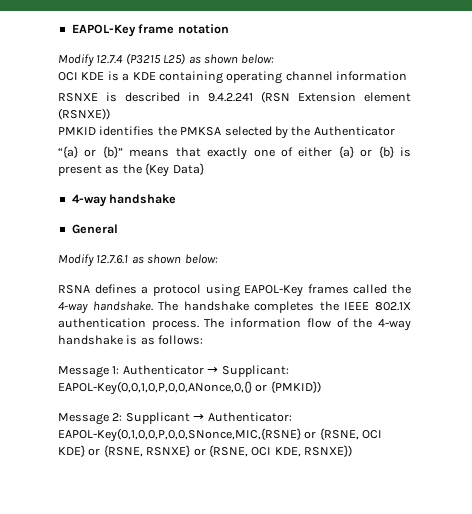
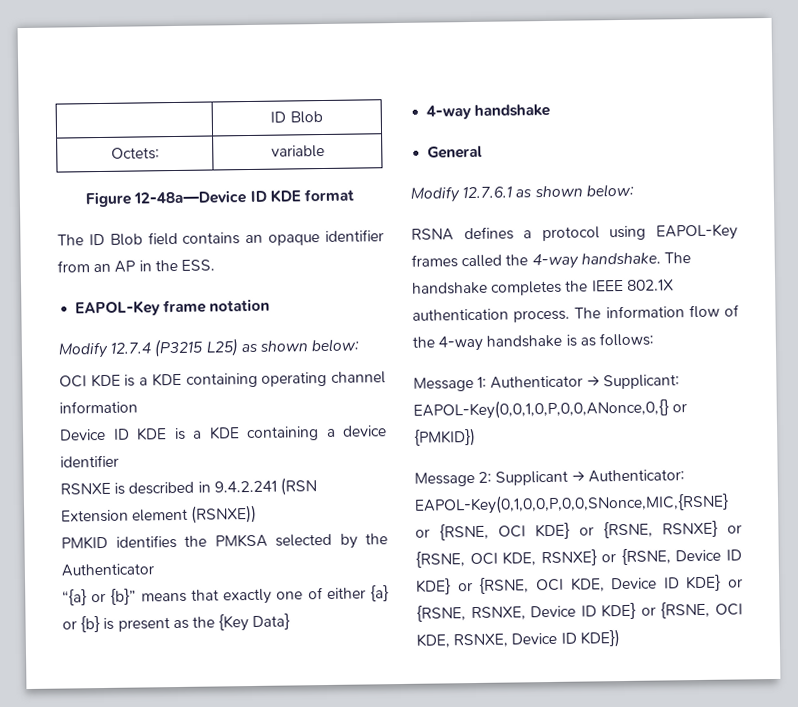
+ | ID Blob
+ Octets: | variable
+ Figure 12-48a—Device ID KDE format
+ The ID Blob field contains an opaque identifier from an AP in the ESS.
+ Device ID KDE is a KDE containing a device identifier
- Message 2: Supplicant → Authenticator: EAPOL-Key(0,1,0,0,P,0,0,SNonce,MIC,{RSNE} or {RSNE, OCI KDE} or {RSNE, RSNXE} or {RSNE, OCI KDE, RSNXE})
+ Message 2: Supplicant → Authenticator: EAPOL-Key(0,1,0,0,P,0,0,SNonce,MIC,{RSNE} or {RSNE, OCI KDE} or {RSNE, RSNXE} or {RSNE, OCI KDE, RSNXE} or {RSNE, Device ID KDE} or {RSNE, OCI KDE, Device ID KDE} or {RSNE, RSNXE, Device ID KDE} or {RSNE, OCI KDE, RSNXE, Device ID KDE})

